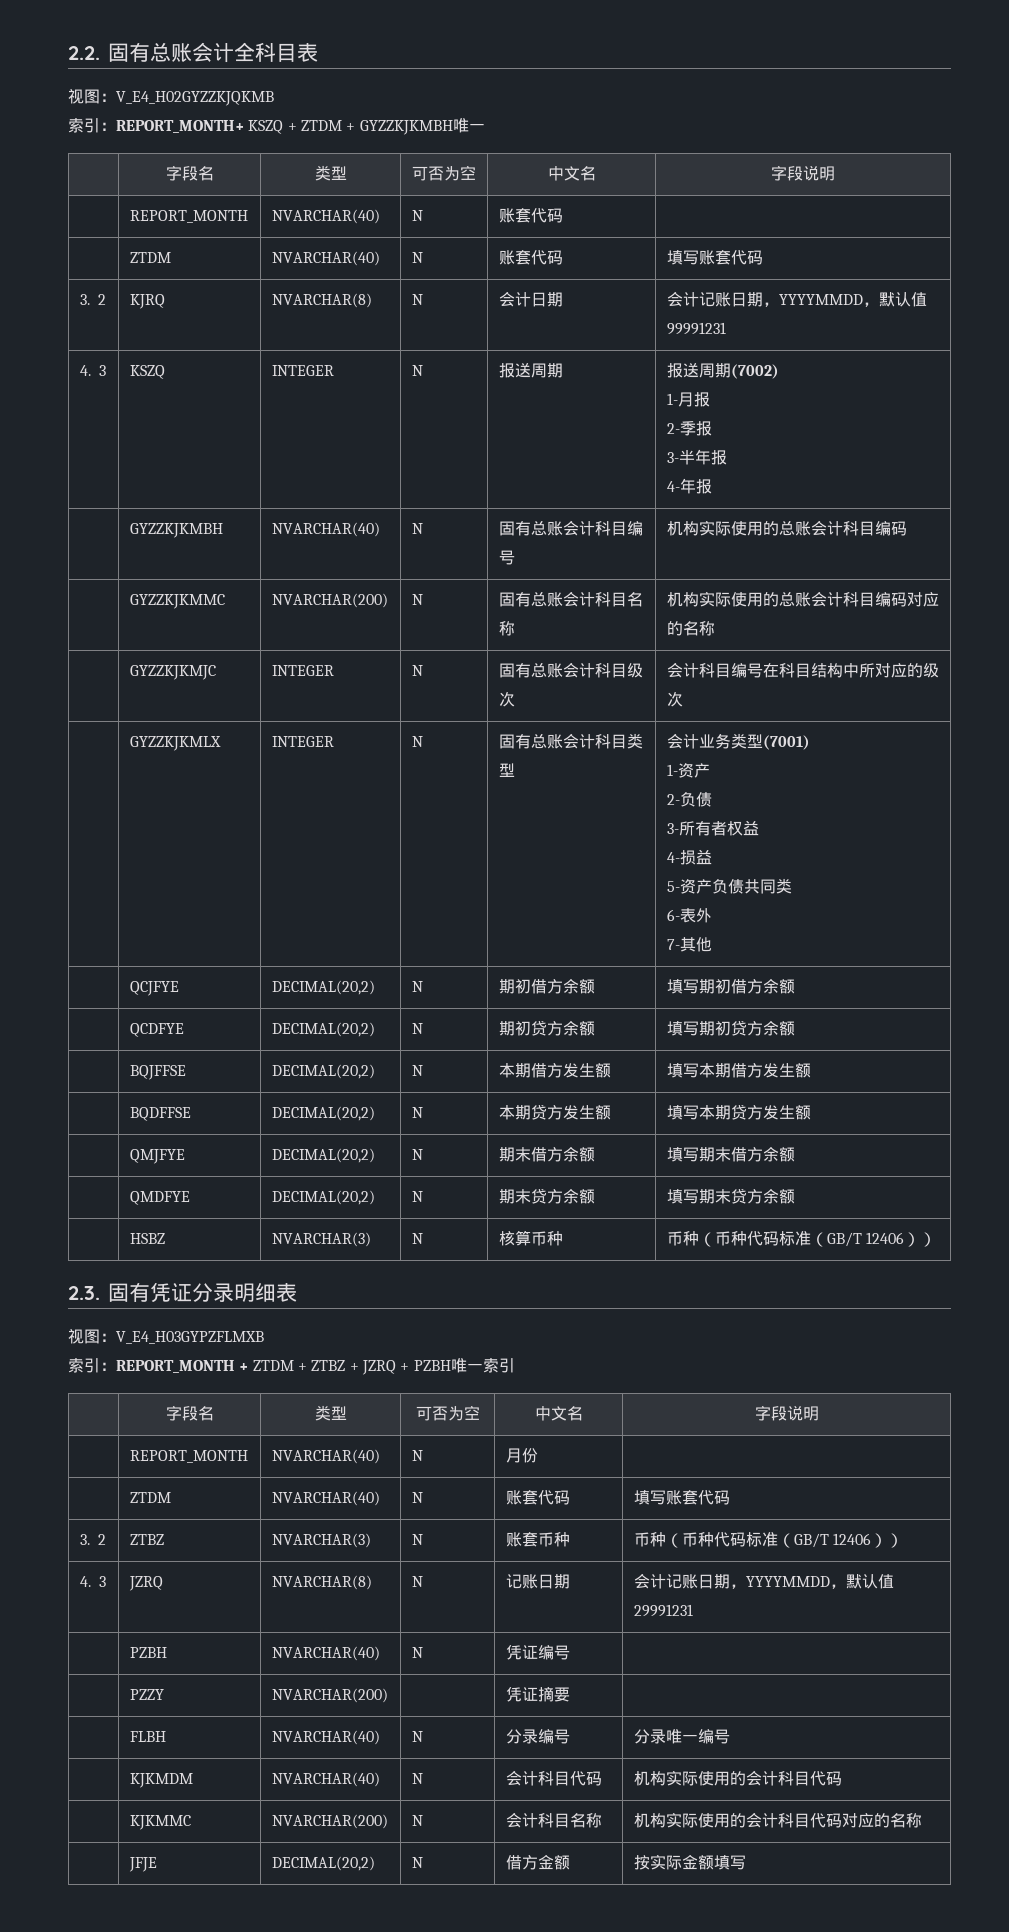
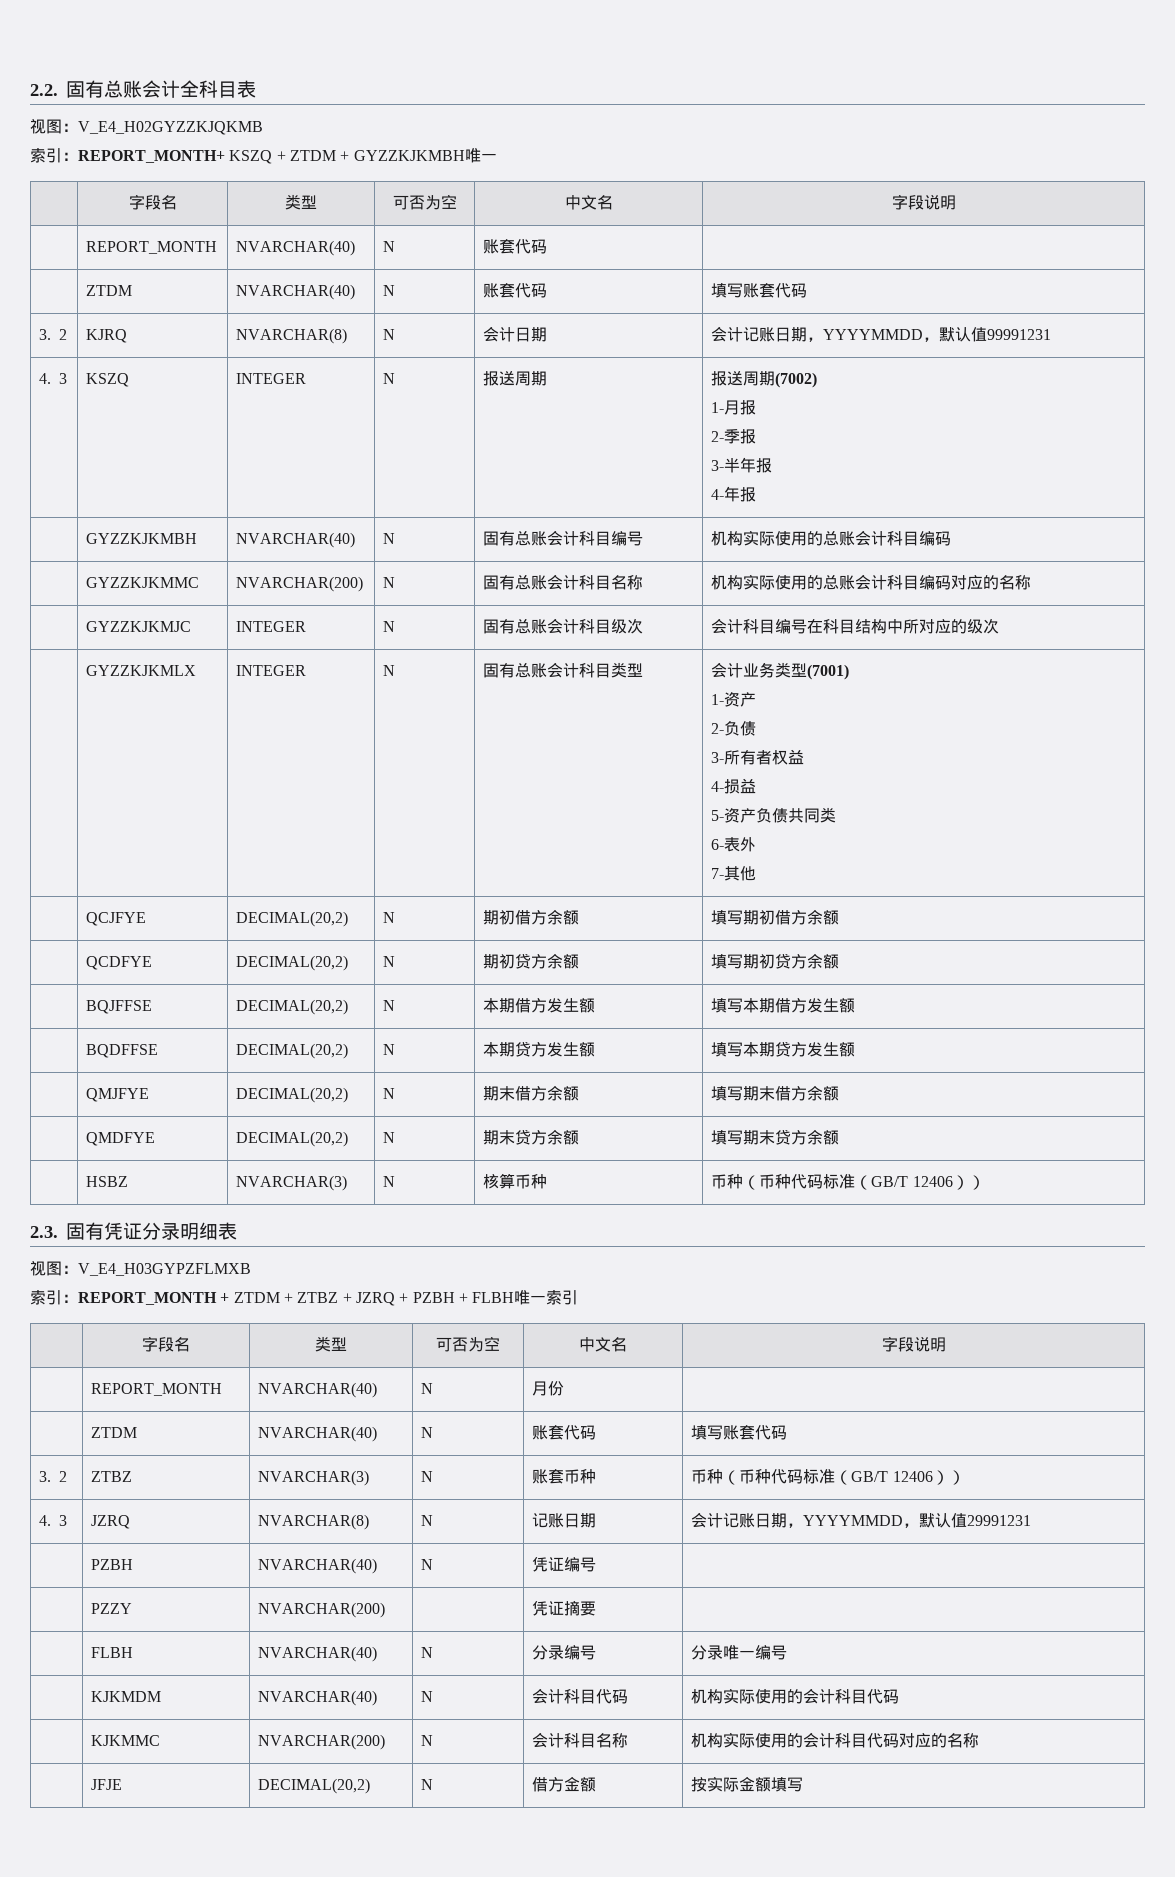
- 索引：REPORT_MONTH + ZTDM + ZTBZ + JZRQ + PZBH唯一索引
+ 索引：REPORT_MONTH + ZTDM + ZTBZ + JZRQ + PZBH + FLBH唯一索引

